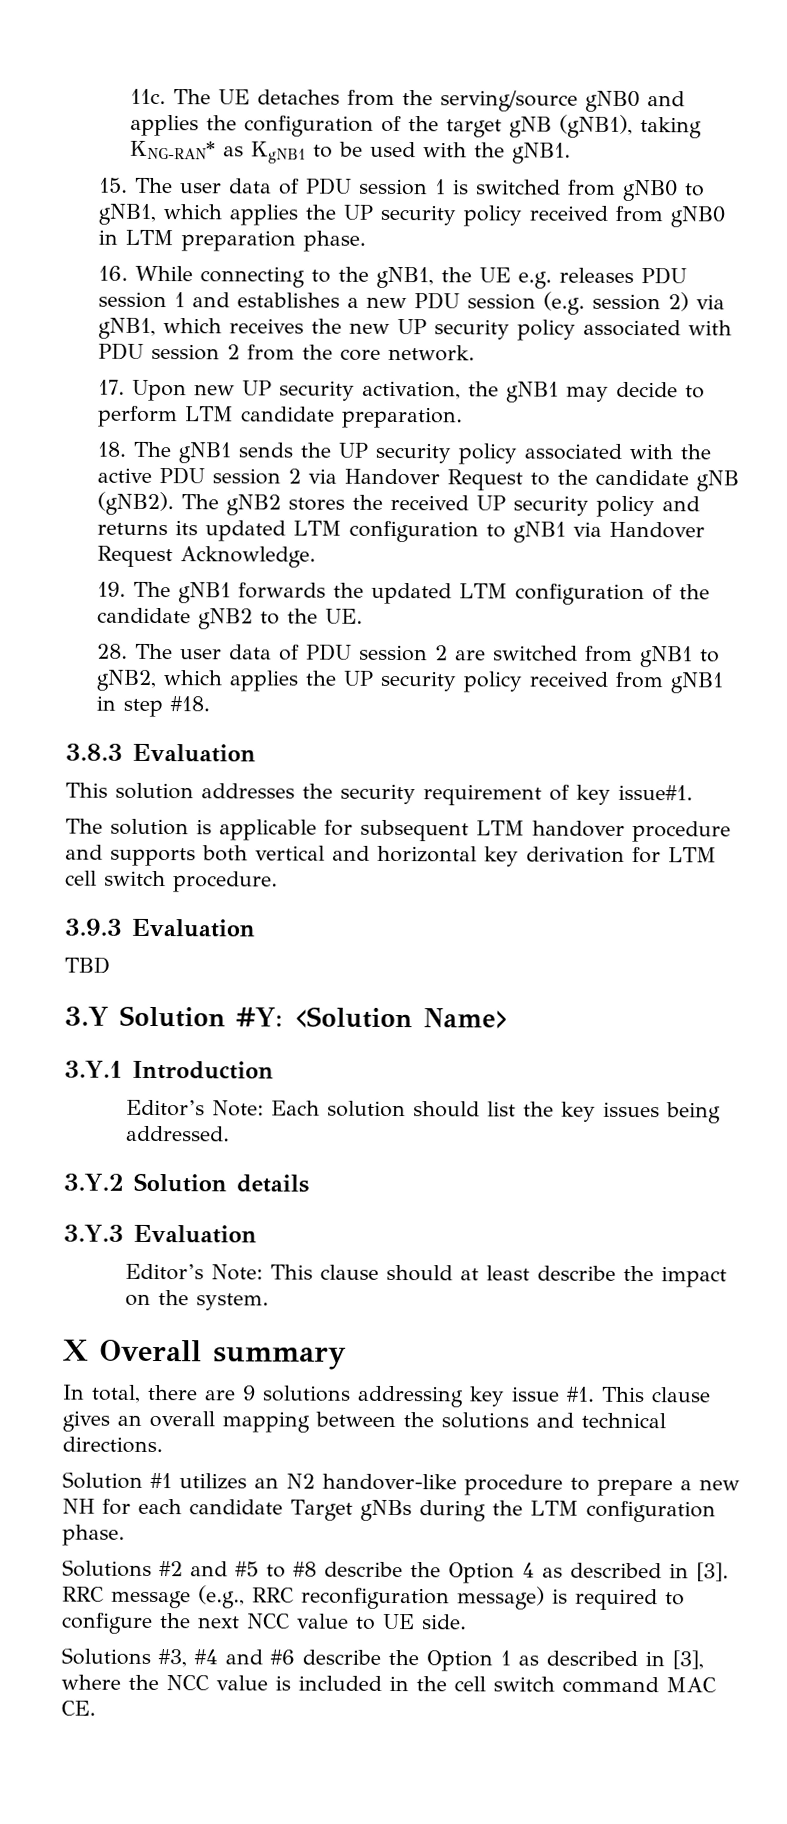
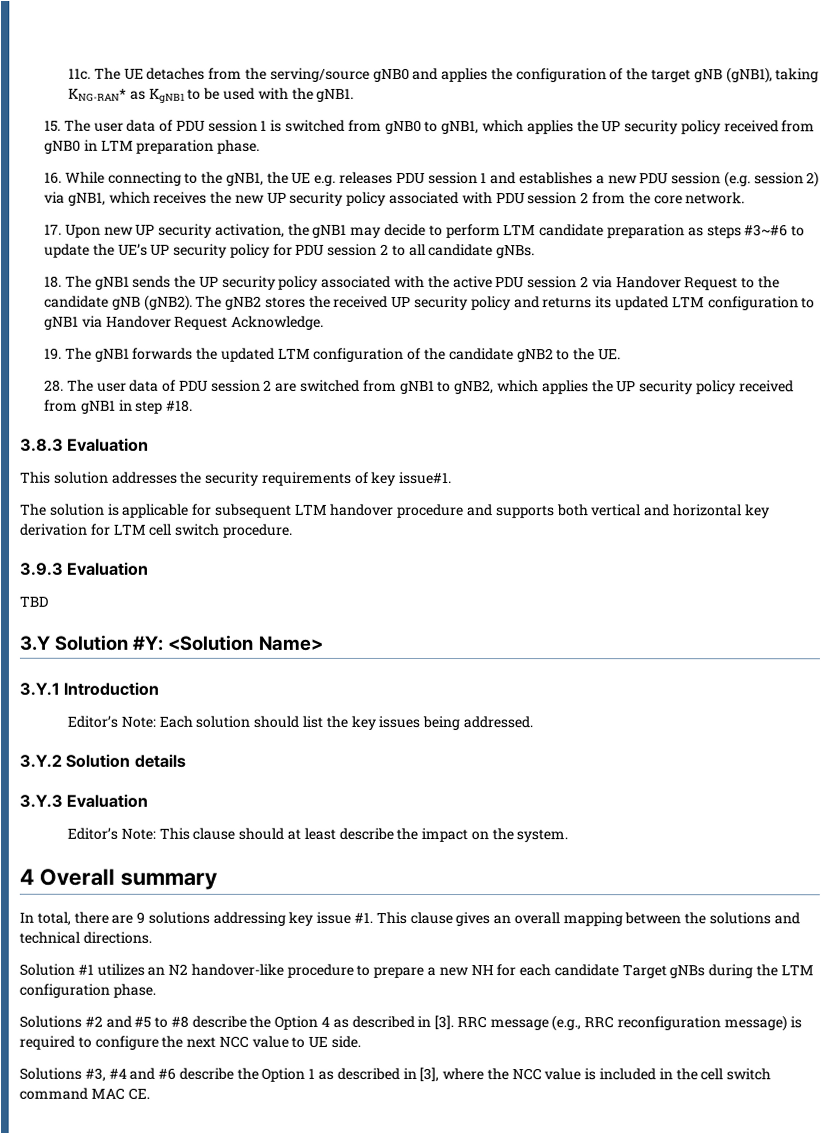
- 17. Upon new UP security activation, the gNB1 may decide to perform LTM candidate preparation.
+ 17. Upon new UP security activation, the gNB1 may decide to perform LTM candidate preparation as steps #3~#6 to update the UE’s UP security policy for PDU session 2 to all candidate gNBs.
- This solution addresses the security requirement of key issue#1.
+ This solution addresses the security requirements of key issue#1.
- X Overall summary
+ 4 Overall summary

